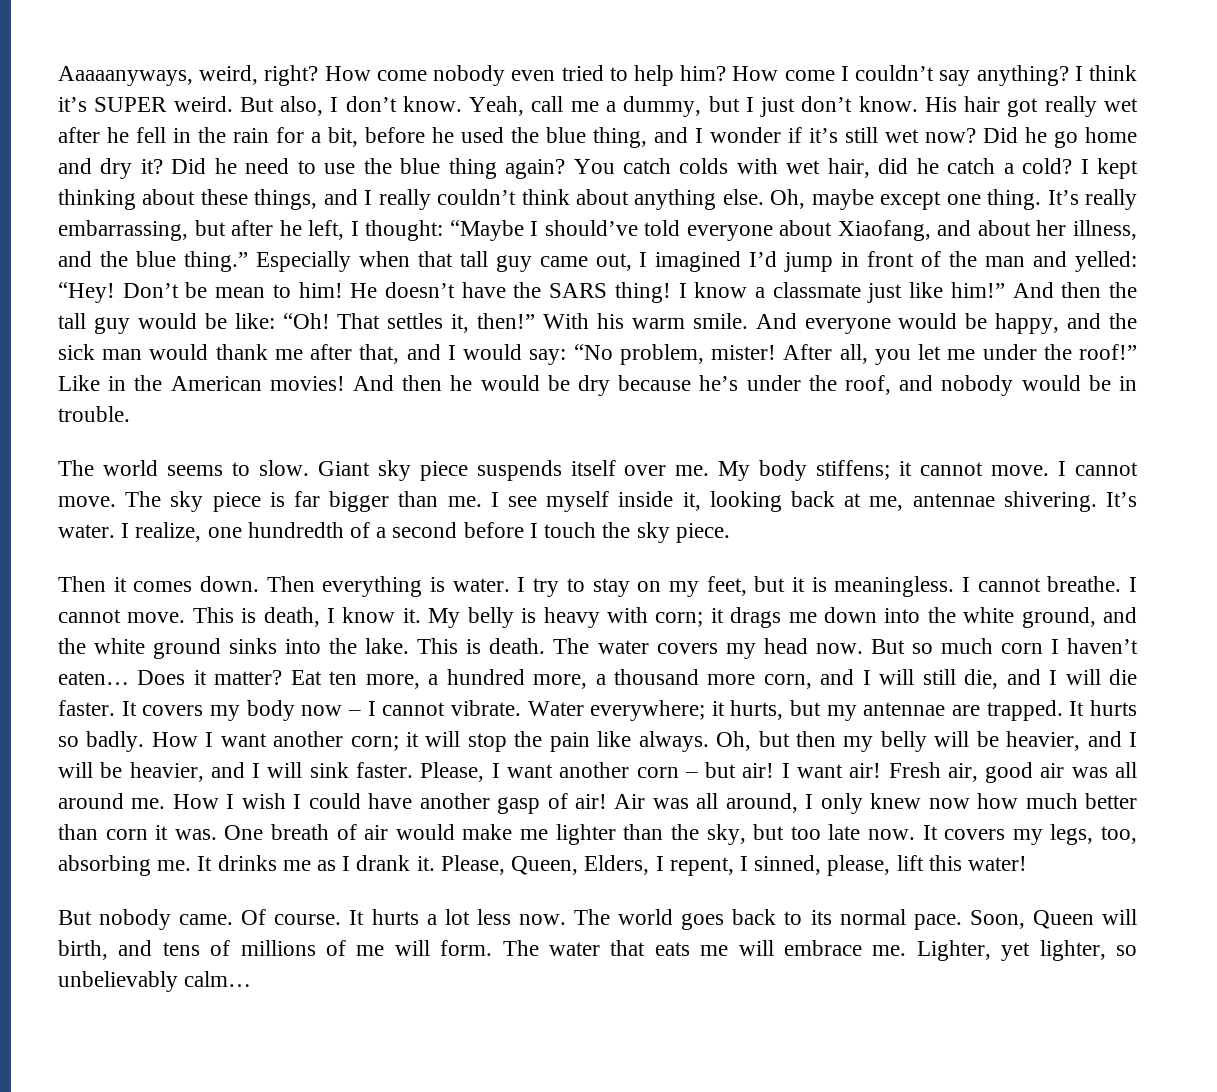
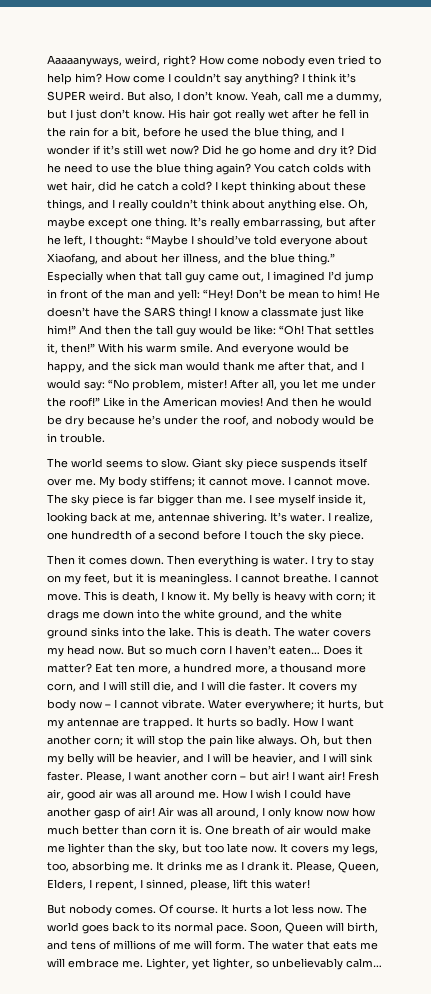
- Especially when that tall guy came out, I imagined I’d jump in front of the man and yelled: “Hey!
+ Especially when that tall guy came out, I imagined I’d jump in front of the man and yell: “Hey!
- Air was all around, I only knew now how much better than corn it was.
+ Air was all around, I only know now how much better than corn it is.
- But nobody came.
+ But nobody comes.

